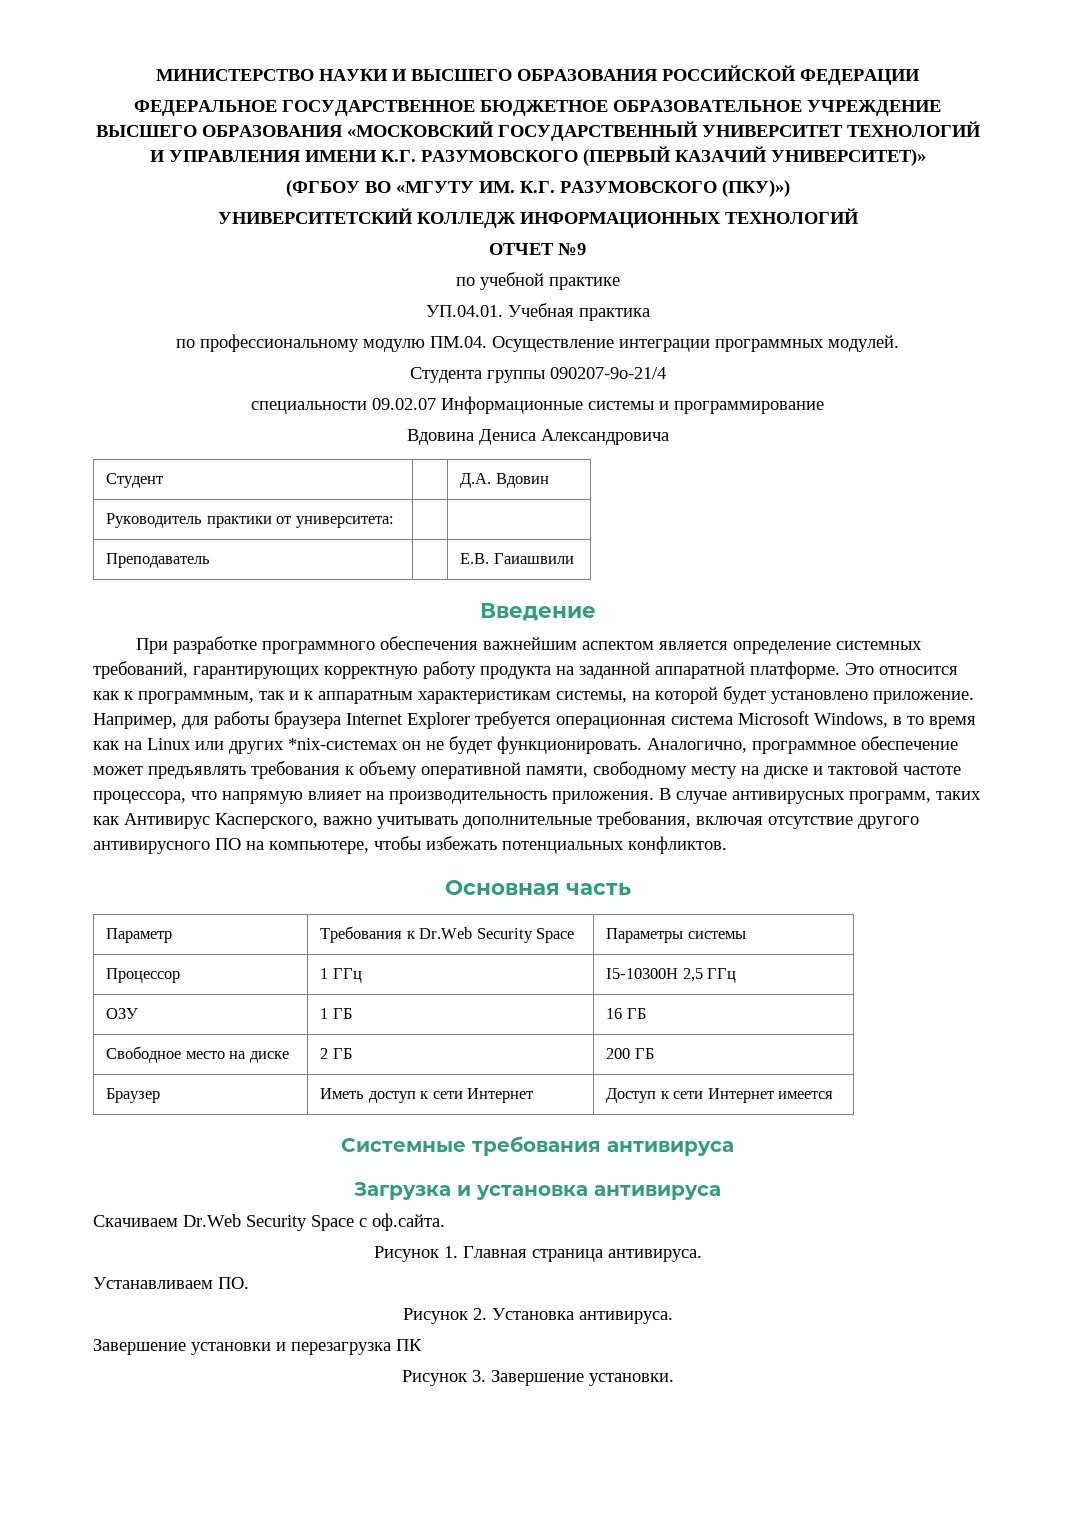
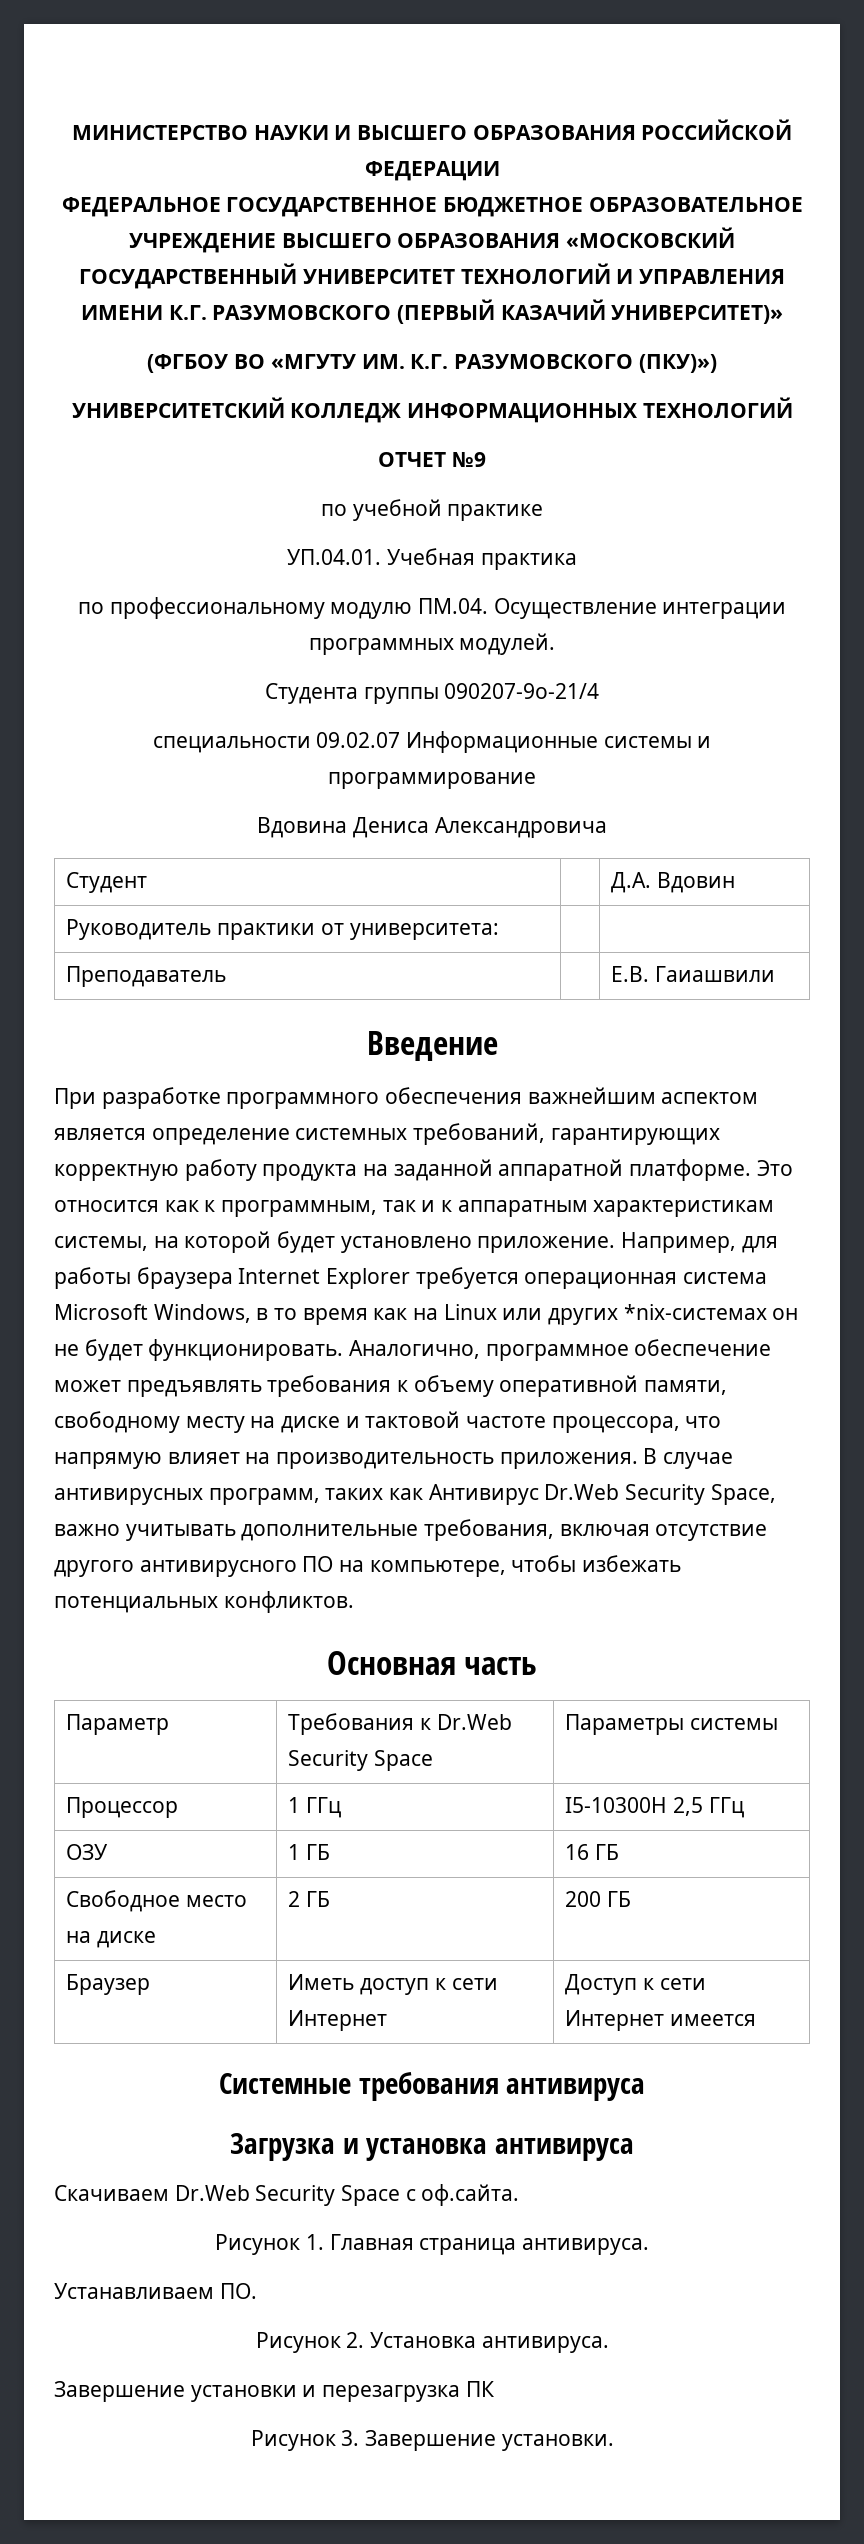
- В случае антивирусных программ, таких как Антивирус Касперского, важно учитывать дополнительные требования, включая отсутствие другого антивирусного ПО на компьютере, чтобы избежать потенциальных конфликтов.
+ В случае антивирусных программ, таких как Антивирус Dr.Web Security Space, важно учитывать дополнительные требования, включая отсутствие другого антивирусного ПО на компьютере, чтобы избежать потенциальных конфликтов.

